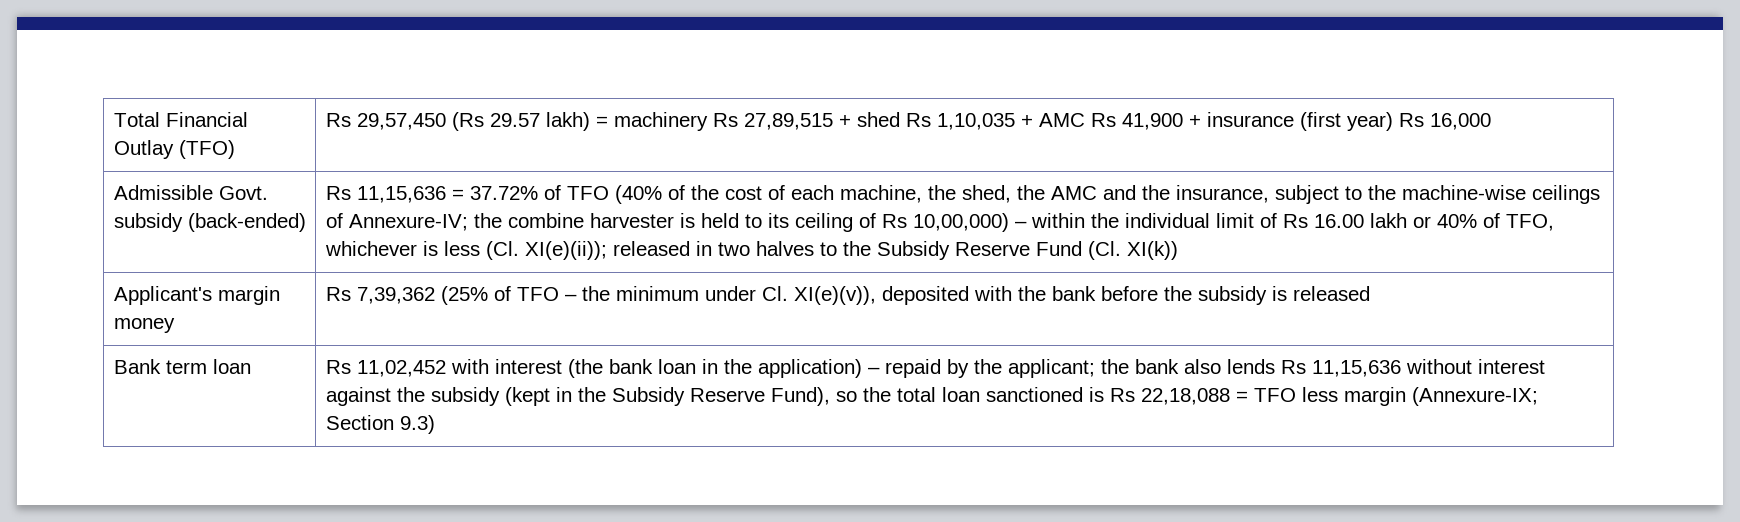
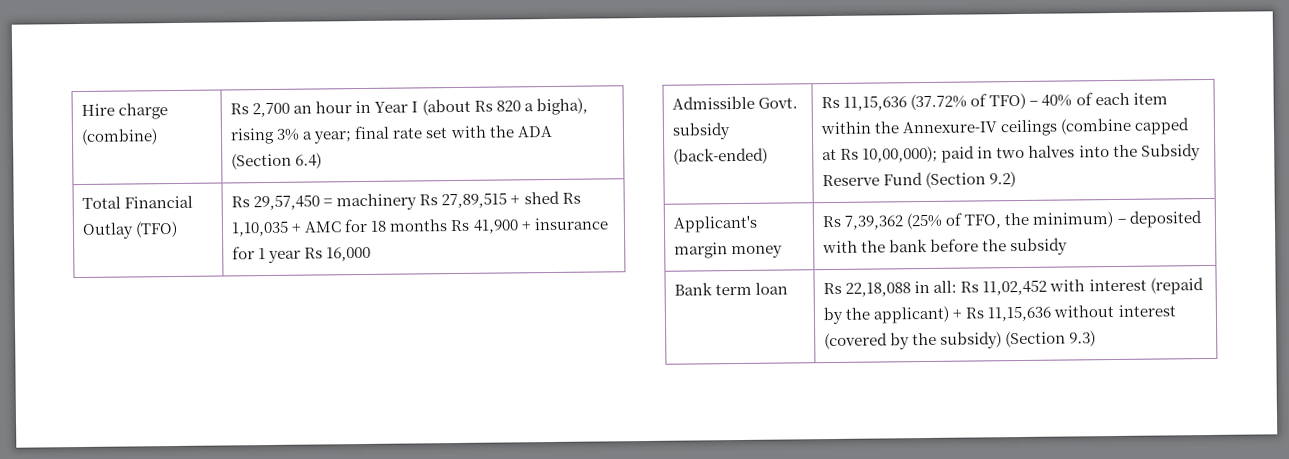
+ Hire charge (combine) | Rs 2,700 an hour in Year I (about Rs 820 a bigha), rising 3% a year; final rate set with the ADA (Section 6.4)
- Total Financial Outlay (TFO) | Rs 29,57,450 (Rs 29.57 lakh) = machinery Rs 27,89,515 + shed Rs 1,10,035 + AMC Rs 41,900 + insurance (first year) Rs 16,000
+ Total Financial Outlay (TFO) | Rs 29,57,450 = machinery Rs 27,89,515 + shed Rs 1,10,035 + AMC for 18 months Rs 41,900 + insurance for 1 year Rs 16,000
- Rs 11,15,636 = 37.72% of TFO (40% of the cost of each machine, the shed, the AMC and the insurance, subject to the machine-wise ceilings of Annexure-IV; the combine harvester is held to its ceiling of Rs 10,00,000) – within the individual limit of Rs 16.00 lakh or 40% of TFO, whichever is less (Cl. XI(e)(ii)); released in two halves to the Subsidy Reserve Fund (Cl. XI(k))
+ Rs 11,15,636 (37.72% of TFO) – 40% of each item within the Annexure-IV ceilings (combine capped at Rs 10,00,000); paid in two halves into the Subsidy Reserve Fund (Section 9.2)
- Applicant's margin money | Rs 7,39,362 (25% of TFO – the minimum under Cl. XI(e)(v)), deposited with the bank before the subsidy is released
+ Applicant's margin money | Rs 7,39,362 (25% of TFO, the minimum) – deposited with the bank before the subsidy
- Rs 11,02,452 with interest (the bank loan in the application) – repaid by the applicant; the bank also lends Rs 11,15,636 without interest against the subsidy (kept in the Subsidy Reserve Fund), so the total loan sanctioned is Rs 22,18,088 = TFO less margin (Annexure-IX; Section 9.3)
+ Rs 22,18,088 in all: Rs 11,02,452 with interest (repaid by the applicant) + Rs 11,15,636 without interest (covered by the subsidy) (Section 9.3)

